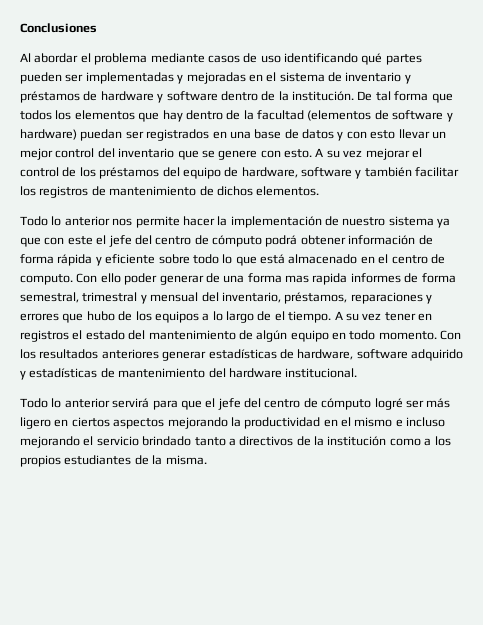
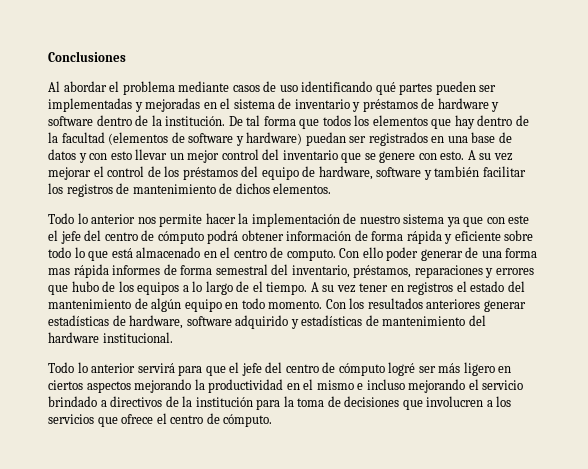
- Con ello poder generar de una forma mas rapida informes de forma semestral, trimestral y mensual del inventario, préstamos, reparaciones y errores que hubo de los equipos a lo largo de el tiempo.
+ Con ello poder generar de una forma mas rápida informes de forma semestral del inventario, préstamos, reparaciones y errores que hubo de los equipos a lo largo de el tiempo.
- Todo lo anterior servirá para que el jefe del centro de cómputo logré ser más ligero en ciertos aspectos mejorando la productividad en el mismo e incluso mejorando el servicio brindado tanto a directivos de la institución como a los propios estudiantes de la misma.
+ Todo lo anterior servirá para que el jefe del centro de cómputo logré ser más ligero en ciertos aspectos mejorando la productividad en el mismo e incluso mejorando el servicio brindado a directivos de la institución para la toma de decisiones que involucren a los servicios que ofrece el centro de cómputo.

